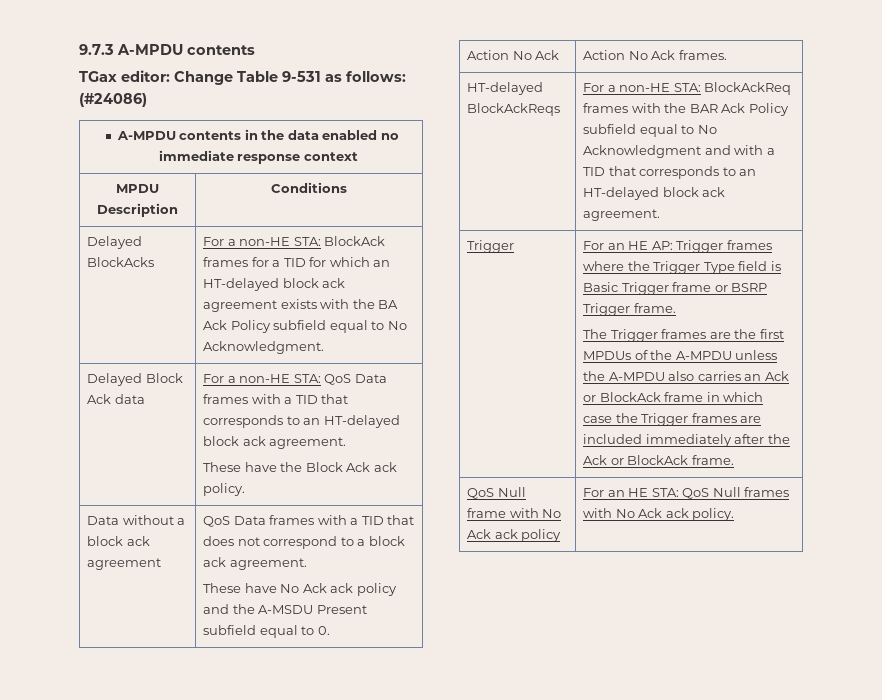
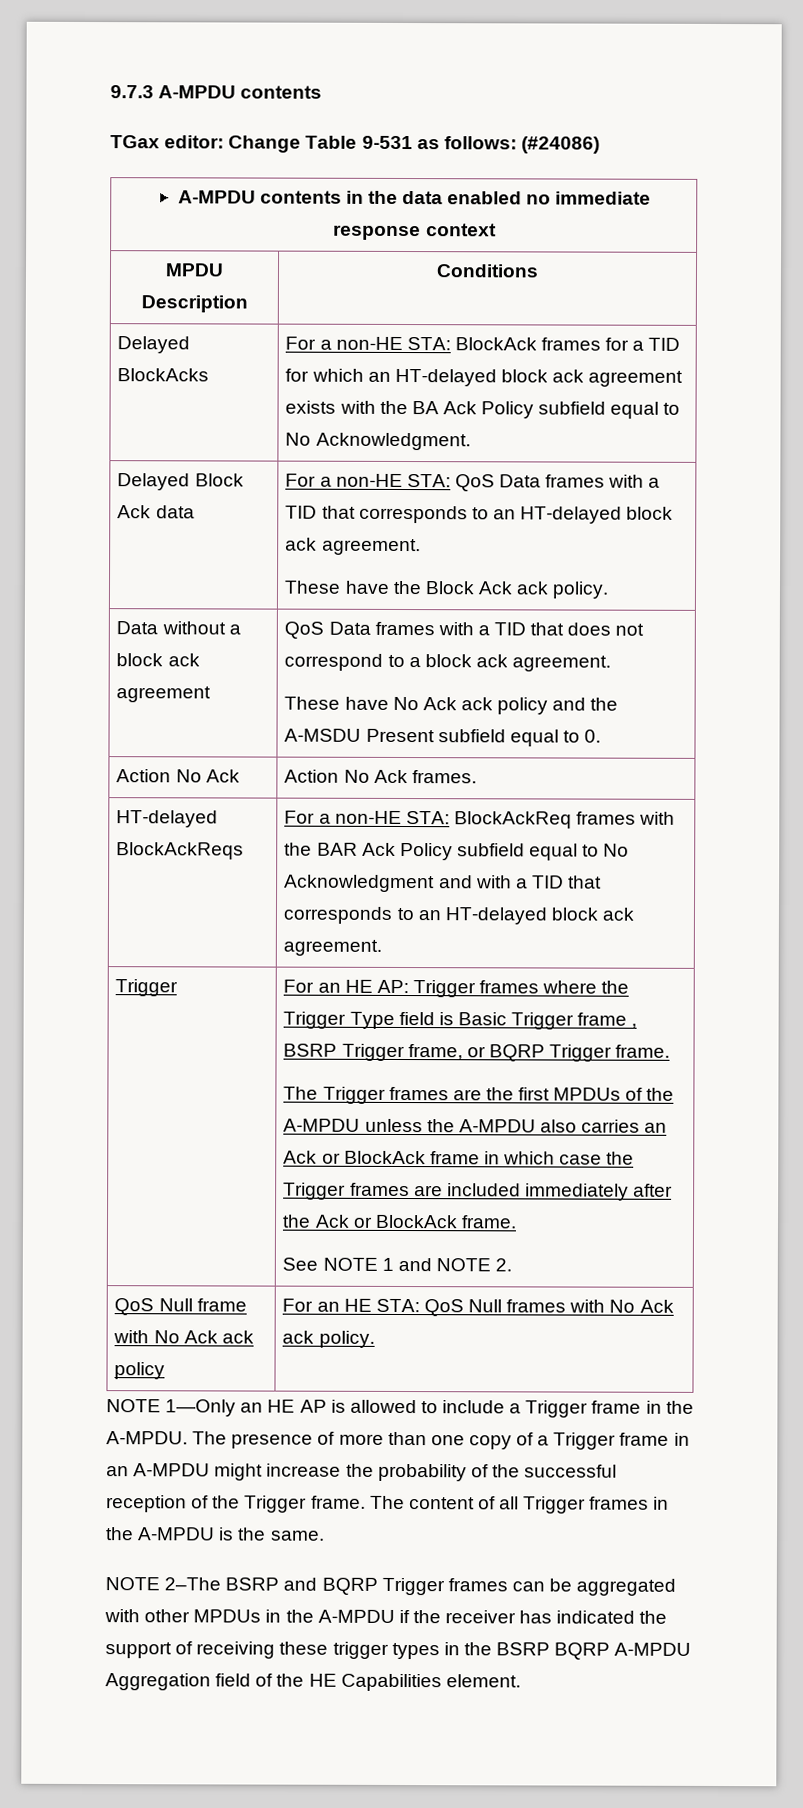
- For an HE AP: Trigger frames where the Trigger Type field is Basic Trigger frame or BSRP Trigger frame.
+ For an HE AP: Trigger frames where the Trigger Type field is Basic Trigger frame , BSRP Trigger frame, or BQRP Trigger frame.
+ See NOTE 1 and NOTE 2.
+ NOTE 1—Only an HE AP is allowed to include a Trigger frame in the A-MPDU. The presence of more than one copy of a Trigger frame in an A-MPDU might increase the probability of the successful reception of the Trigger frame. The content of all Trigger frames in the A-MPDU is the same.
+ NOTE 2–The BSRP and BQRP Trigger frames can be aggregated with other MPDUs in the A-MPDU if the receiver has indicated the support of receiving these trigger types in the BSRP BQRP A-MPDU Aggregation field of the HE Capabilities element.

